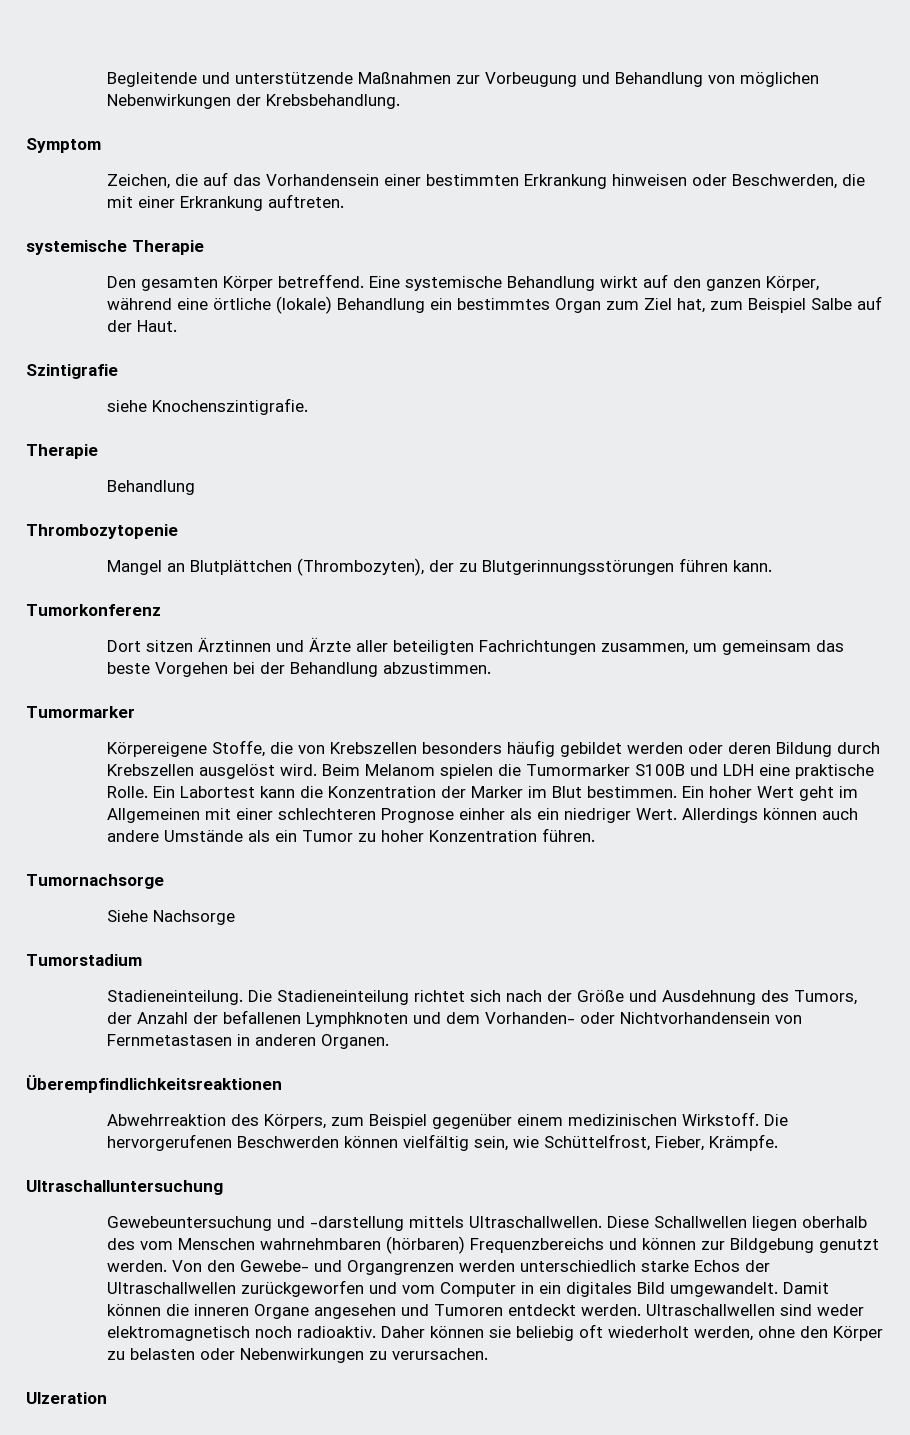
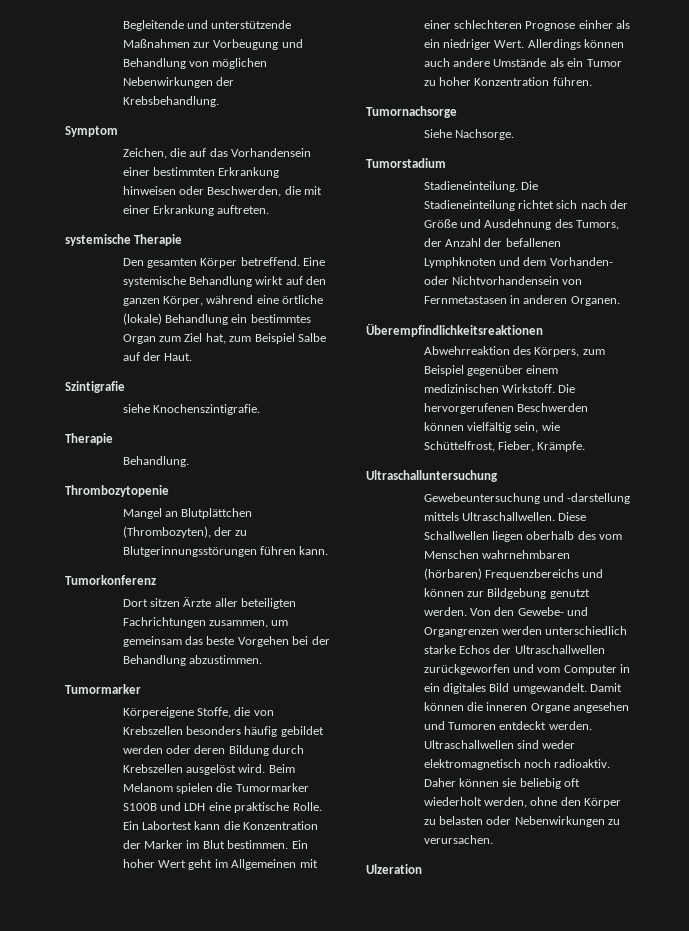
  siehe Knochenszintigrafie.
  Therapie
- Behandlung
+ Behandlung.
- Dort sitzen Ärztinnen und Ärzte aller beteiligten Fachrichtungen zusammen, um gemeinsam das beste Vorgehen bei der Behandlung abzustimmen.
+ Dort sitzen Ärzte aller beteiligten Fachrichtungen zusammen, um gemeinsam das beste Vorgehen bei der Behandlung abzustimmen.
- Siehe Nachsorge
+ Siehe Nachsorge.

